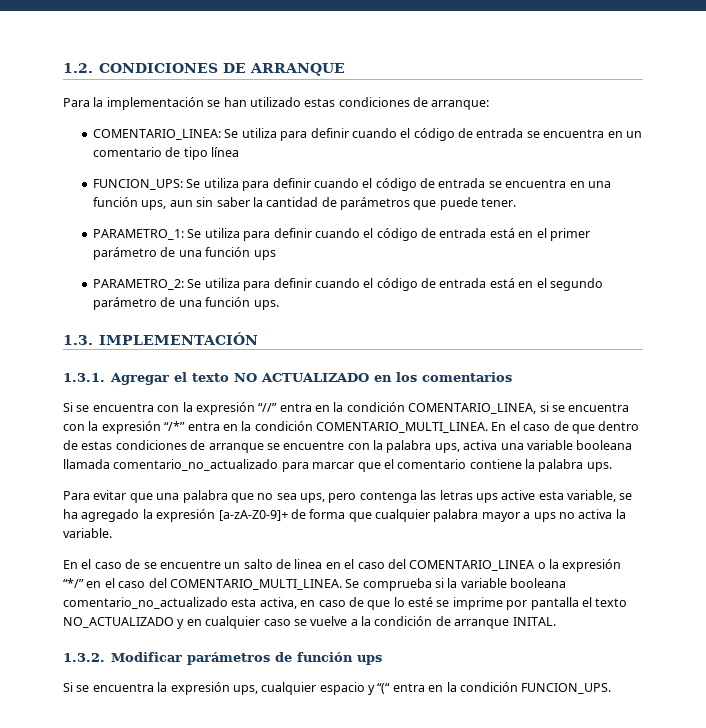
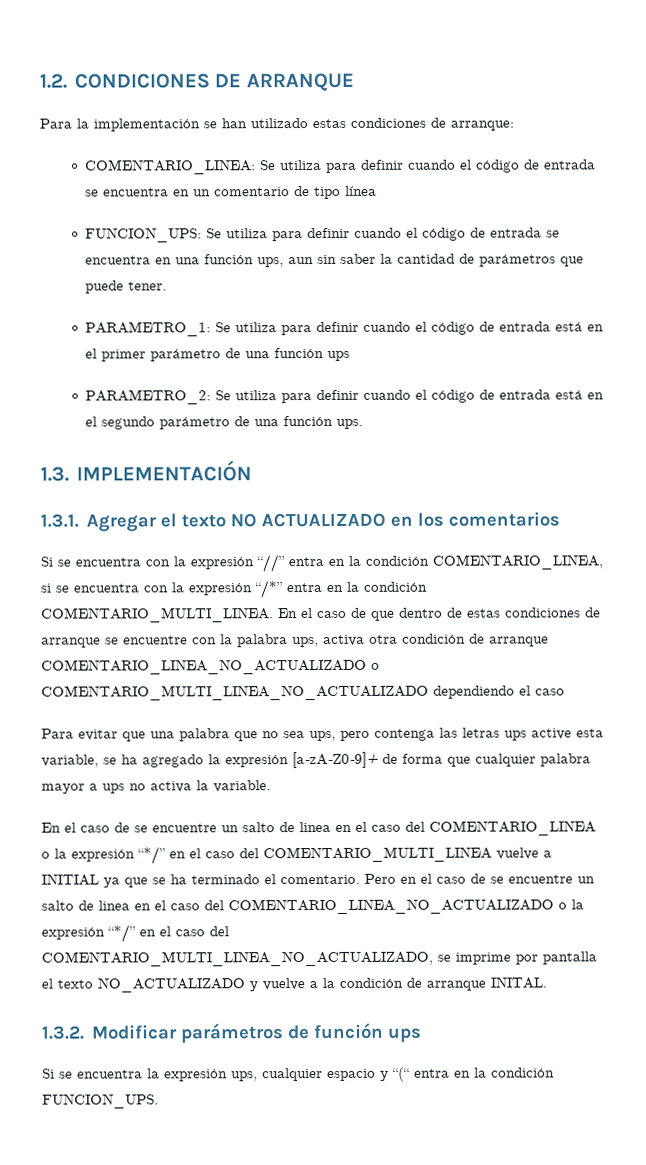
- En el caso de que dentro de estas condiciones de arranque se encuentre con la palabra ups, activa una variable booleana llamada comentario_no_actualizado para marcar que el comentario contiene la palabra ups.
+ En el caso de que dentro de estas condiciones de arranque se encuentre con la palabra ups, activa otra condición de arranque COMENTARIO_LINEA_NO_ACTUALIZADO o COMENTARIO_MULTI_LINEA_NO_ACTUALIZADO dependiendo el caso
- En el caso de se encuentre un salto de linea en el caso del COMENTARIO_LINEA o la expresión “*/” en el caso del COMENTARIO_MULTI_LINEA. Se comprueba si la variable booleana comentario_no_actualizado esta activa, en caso de que lo esté se imprime por pantalla el texto NO_ACTUALIZADO y en cualquier caso se vuelve a la condición de arranque INITAL.
+ En el caso de se encuentre un salto de linea en el caso del COMENTARIO_LINEA o la expresión “*/” en el caso del COMENTARIO_MULTI_LINEA vuelve a INITIAL ya que se ha terminado el comentario. Pero en el caso de se encuentre un salto de linea en el caso del COMENTARIO_LINEA_NO_ACTUALIZADO o la expresión “*/” en el caso del COMENTARIO_MULTI_LINEA_NO_ACTUALIZADO, se imprime por pantalla el texto NO_ACTUALIZADO y vuelve a la condición de arranque INITAL.

